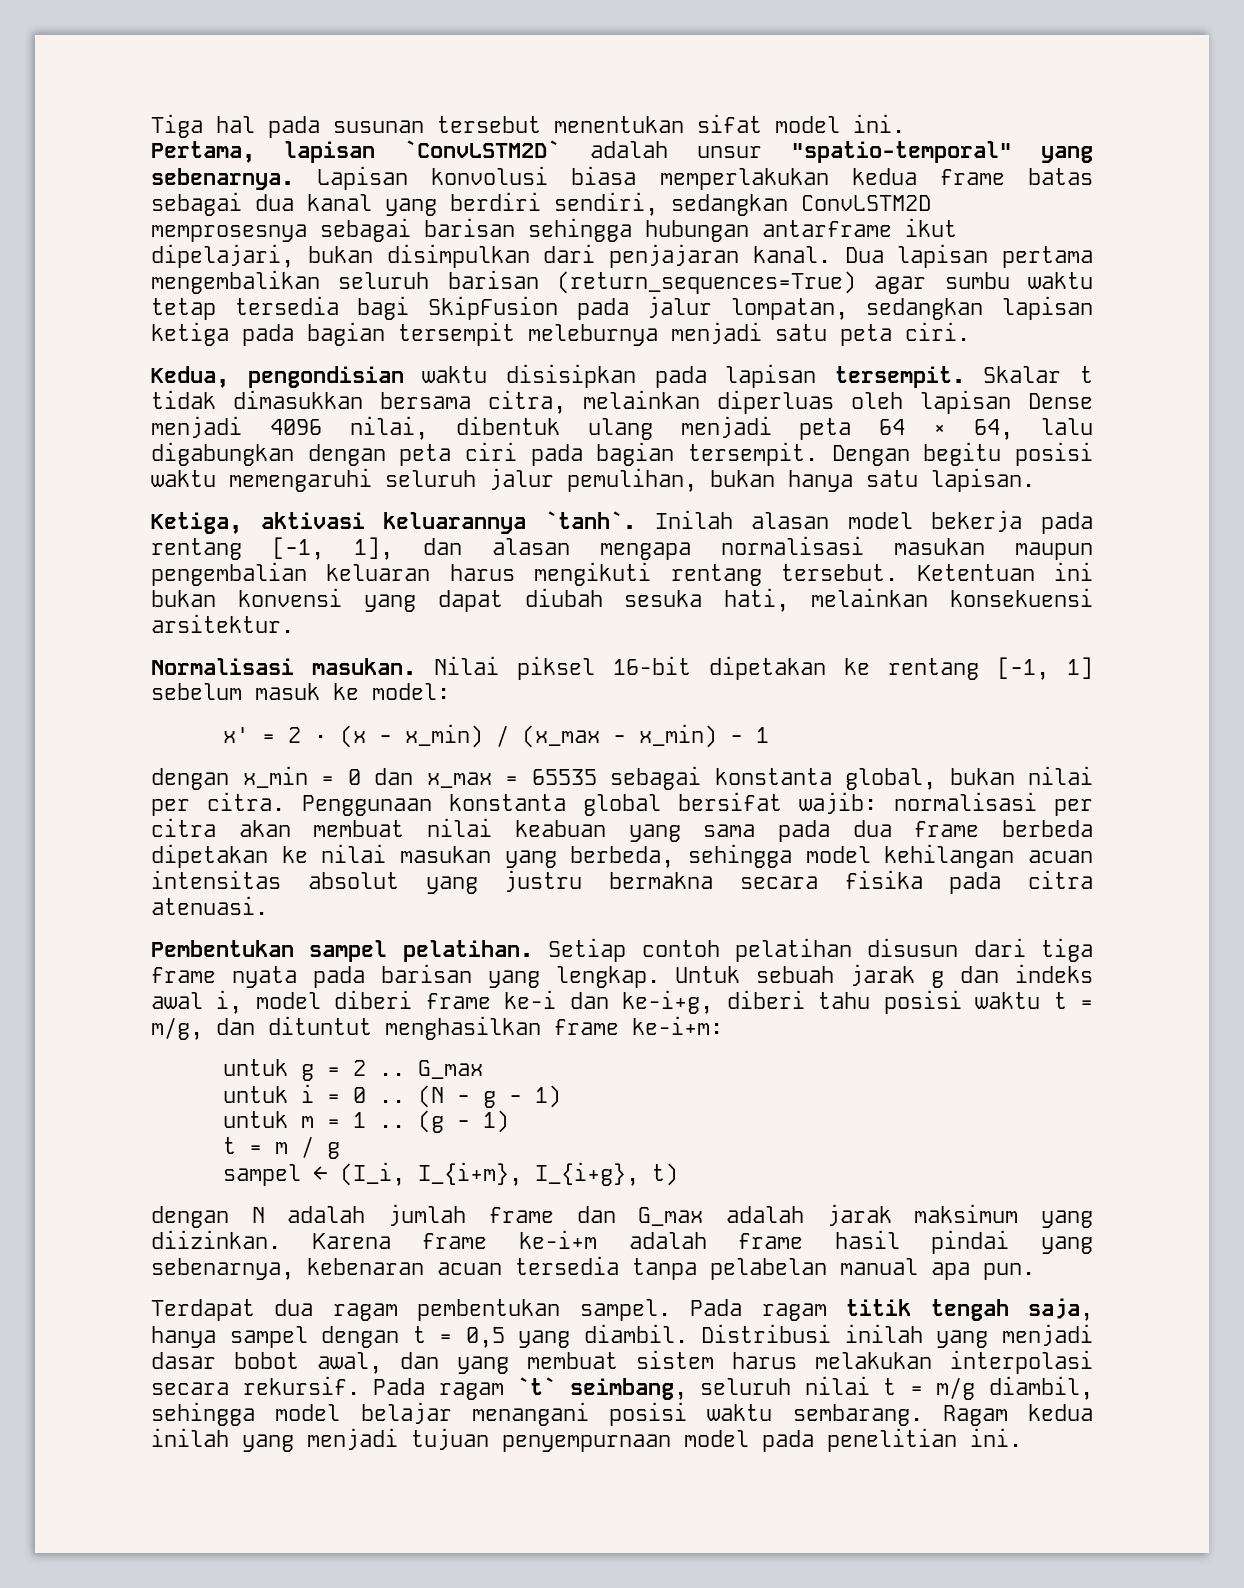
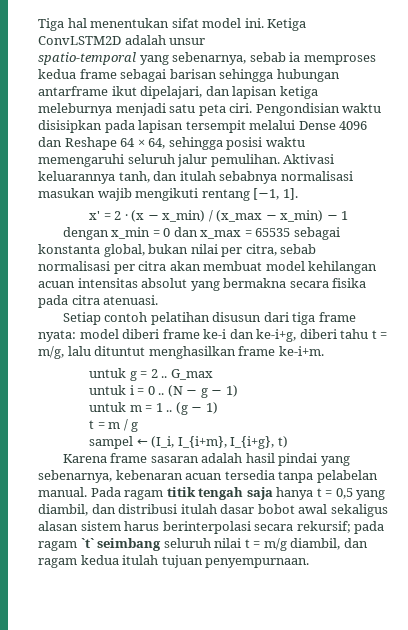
- Tiga hal pada susunan tersebut menentukan sifat model ini.
- Pertama, lapisan `ConvLSTM2D` adalah unsur "spatio-temporal" yang sebenarnya. Lapisan konvolusi biasa memperlakukan kedua frame batas sebagai dua kanal yang berdiri sendiri, sedangkan ConvLSTM2D memprosesnya sebagai barisan sehingga hubungan antarframe ikut dipelajari, bukan disimpulkan dari penjajaran kanal. Dua lapisan pertama mengembalikan seluruh barisan (return_sequences=True) agar sumbu waktu tetap tersedia bagi SkipFusion pada jalur lompatan, sedangkan lapisan ketiga pada bagian tersempit meleburnya menjadi satu peta ciri.
- Kedua, pengondisian waktu disisipkan pada lapisan tersempit. Skalar t tidak dimasukkan bersama citra, melainkan diperluas oleh lapisan Dense menjadi 4096 nilai, dibentuk ulang menjadi peta 64 × 64, lalu digabungkan dengan peta ciri pada bagian tersempit. Dengan begitu posisi waktu memengaruhi seluruh jalur pemulihan, bukan hanya satu lapisan.
- Ketiga, aktivasi keluarannya `tanh`. Inilah alasan model bekerja pada rentang [−1, 1], dan alasan mengapa normalisasi masukan maupun pengembalian keluaran harus mengikuti rentang tersebut. Ketentuan ini bukan konvensi yang dapat diubah sesuka hati, melainkan konsekuensi arsitektur.
- Normalisasi masukan. Nilai piksel 16-bit dipetakan ke rentang [−1, 1] sebelum masuk ke model:
+ Tiga hal menentukan sifat model ini. Ketiga ConvLSTM2D adalah unsur
+ spatio-temporal yang sebenarnya, sebab ia memproses kedua frame sebagai barisan sehingga hubungan antarframe ikut dipelajari, dan lapisan ketiga meleburnya menjadi satu peta ciri. Pengondisian waktu disisipkan pada lapisan tersempit melalui Dense 4096 dan Reshape 64 × 64, sehingga posisi waktu memengaruhi seluruh jalur pemulihan. Aktivasi keluarannya tanh, dan itulah sebabnya normalisasi masukan wajib mengikuti rentang [−1, 1].
- dengan x_min = 0 dan x_max = 65535 sebagai konstanta global, bukan nilai per citra. Penggunaan konstanta global bersifat wajib: normalisasi per citra akan membuat nilai keabuan yang sama pada dua frame berbeda dipetakan ke nilai masukan yang berbeda, sehingga model kehilangan acuan intensitas absolut yang justru bermakna secara fisika pada citra atenuasi.
+ dengan x_min = 0 dan x_max = 65535 sebagai konstanta global, bukan nilai per citra, sebab normalisasi per citra akan membuat model kehilangan acuan intensitas absolut yang bermakna secara fisika pada citra atenuasi.
- Pembentukan sampel pelatihan. Setiap contoh pelatihan disusun dari tiga frame nyata pada barisan yang lengkap. Untuk sebuah jarak g dan indeks awal i, model diberi frame ke-i dan ke-i+g, diberi tahu posisi waktu t = m/g, dan dituntut menghasilkan frame ke-i+m:
+ Setiap contoh pelatihan disusun dari tiga frame nyata: model diberi frame ke-i dan ke-i+g, diberi tahu t = m/g, lalu dituntut menghasilkan frame ke-i+m.
- dengan N adalah jumlah frame dan G_max adalah jarak maksimum yang diizinkan. Karena frame ke-i+m adalah frame hasil pindai yang sebenarnya, kebenaran acuan tersedia tanpa pelabelan manual apa pun.
- Terdapat dua ragam pembentukan sampel. Pada ragam titik tengah saja, hanya sampel dengan t = 0,5 yang diambil. Distribusi inilah yang menjadi dasar bobot awal, dan yang membuat sistem harus melakukan interpolasi secara rekursif. Pada ragam `t` seimbang, seluruh nilai t = m/g diambil, sehingga model belajar menangani posisi waktu sembarang. Ragam kedua inilah yang menjadi tujuan penyempurnaan model pada penelitian ini.
+ Karena frame sasaran adalah hasil pindai yang sebenarnya, kebenaran acuan tersedia tanpa pelabelan manual. Pada ragam titik tengah saja hanya t = 0,5 yang diambil, dan distribusi itulah dasar bobot awal sekaligus alasan sistem harus berinterpolasi secara rekursif; pada ragam `t` seimbang seluruh nilai t = m/g diambil, dan ragam kedua itulah tujuan penyempurnaan.

